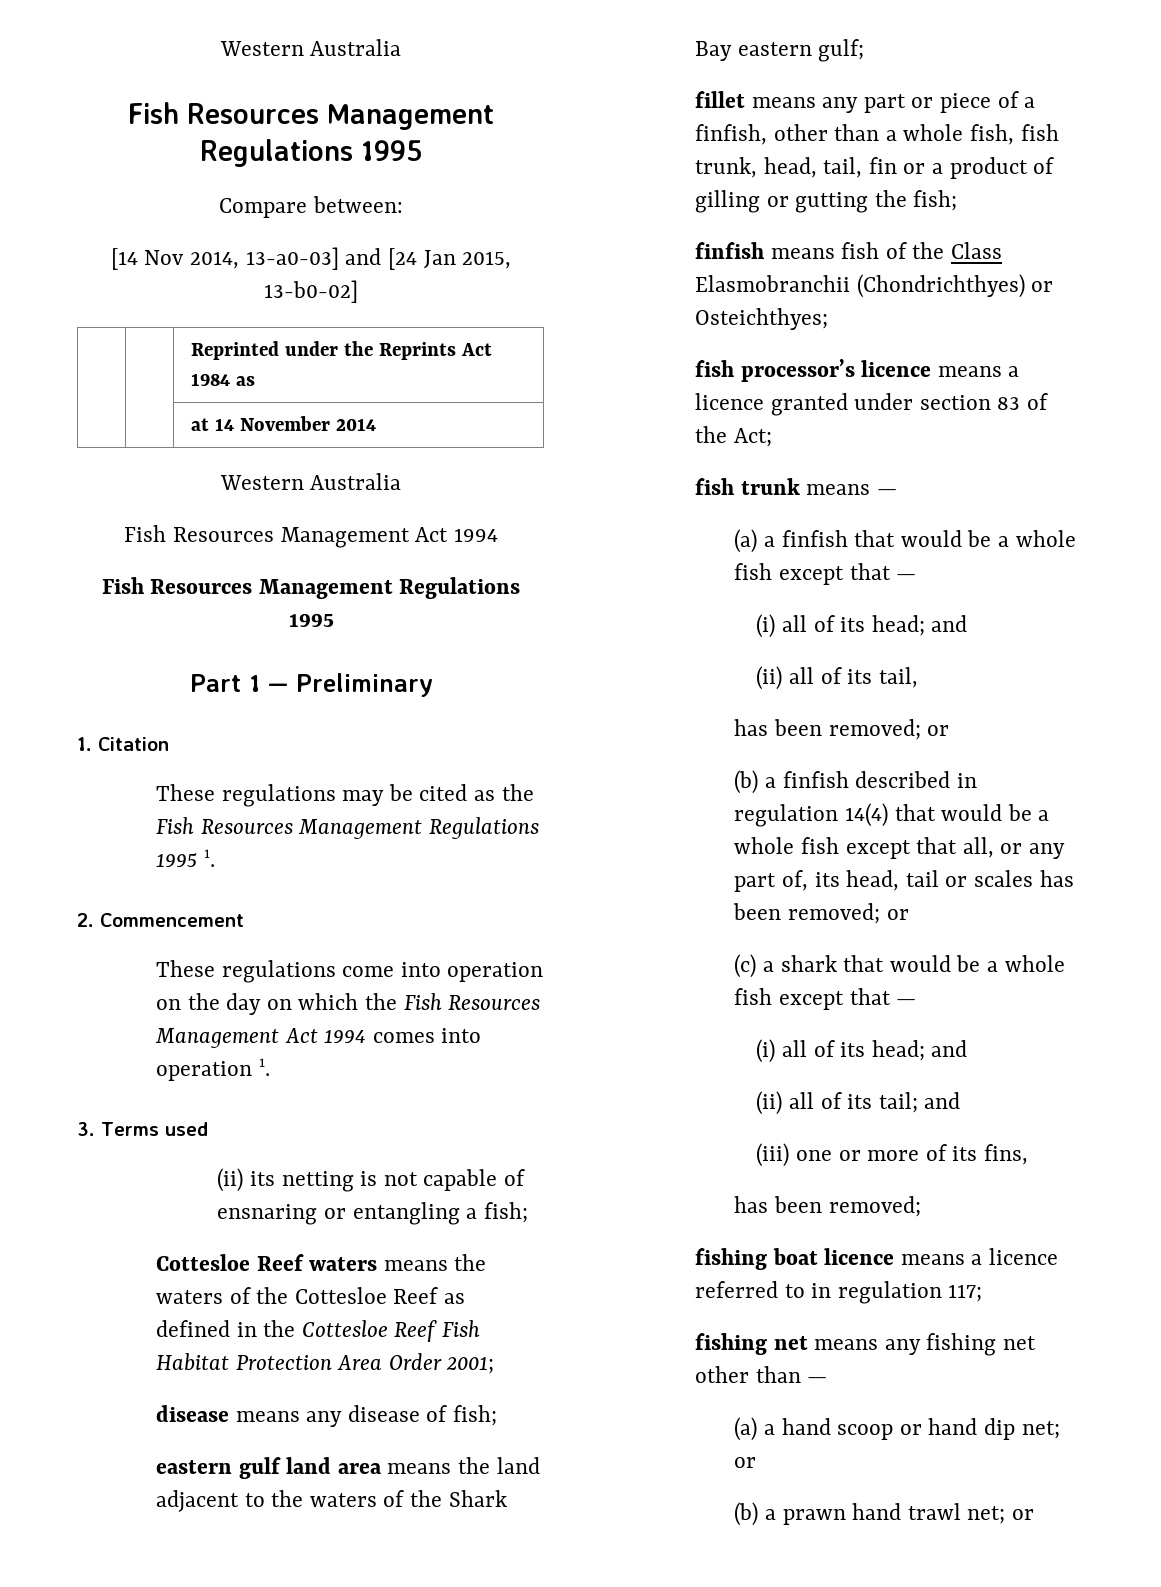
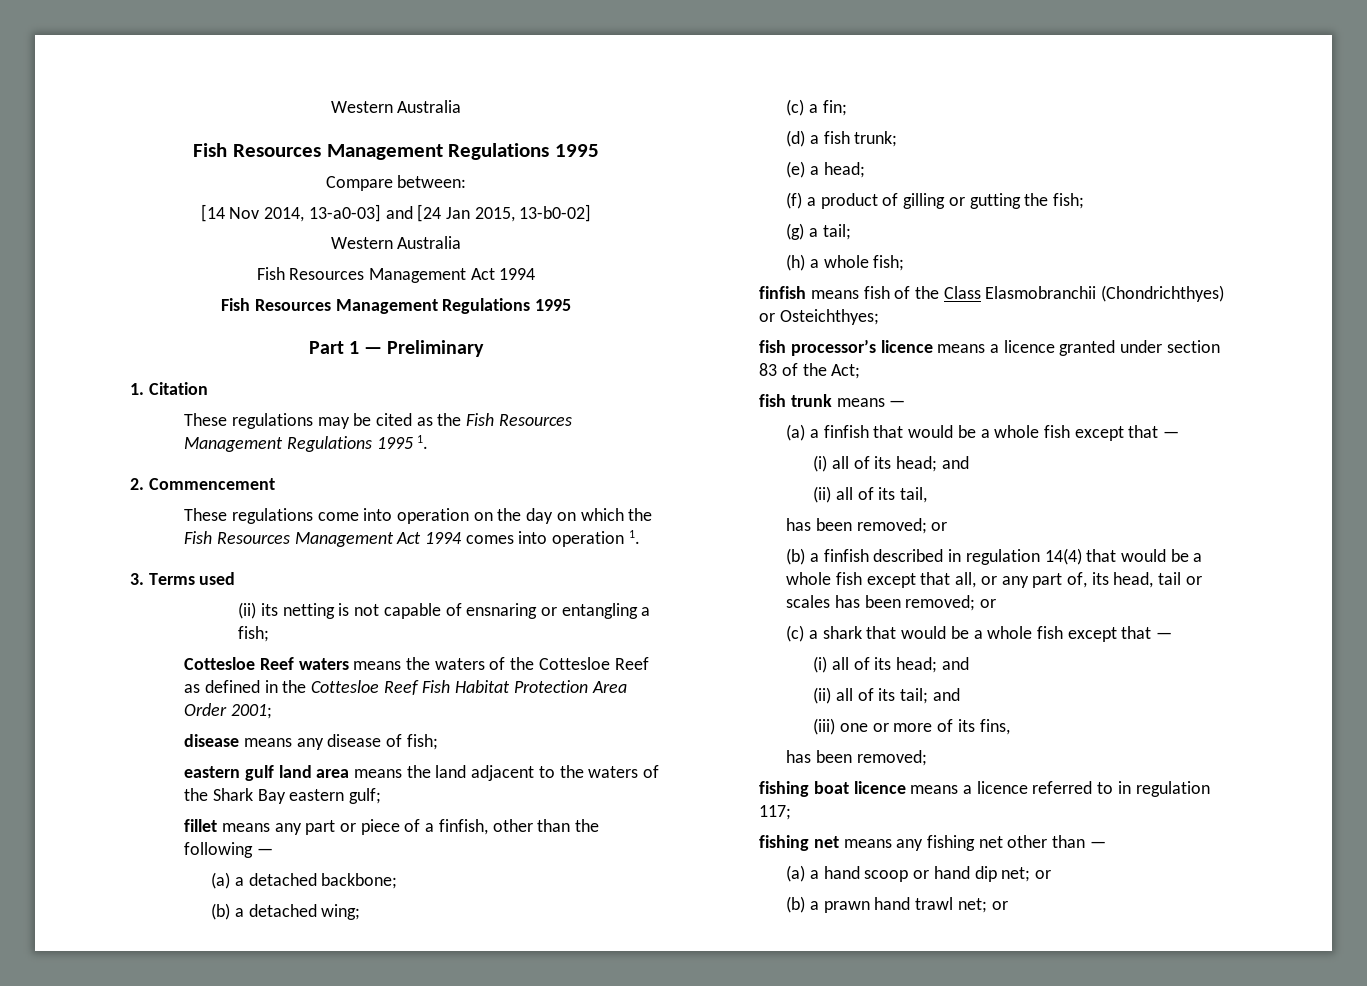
- | | Reprinted under the Reprints Act 1984 as
- | | at 14 November 2014
- fillet means any part or piece of a finfish, other than a whole fish, fish trunk, head, tail, fin or a product of gilling or gutting the fish;
+ fillet means any part or piece of a finfish, other than the following —
+ (a) a detached backbone;
+ (b) a detached wing;
+ (c) a fin;
+ (d) a fish trunk;
+ (e) a head;
+ (f) a product of gilling or gutting the fish;
+ (g) a tail;
+ (h) a whole fish;

